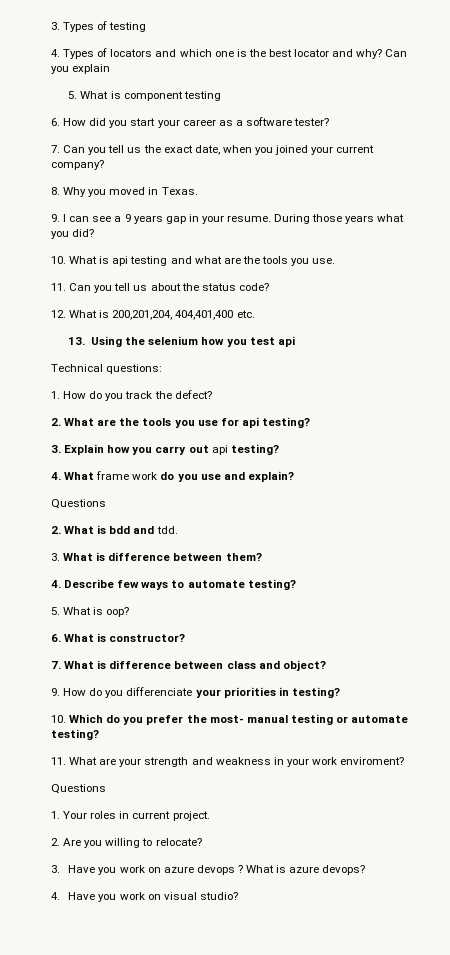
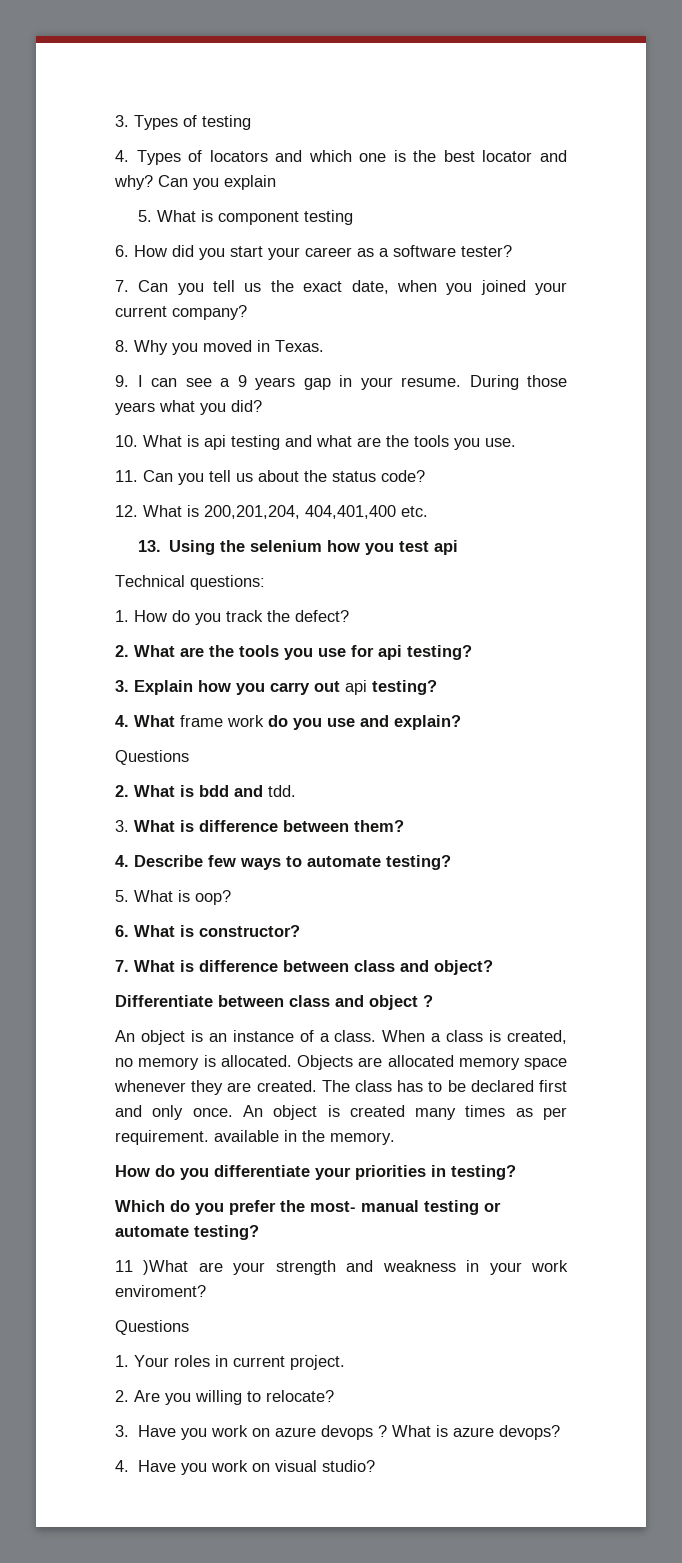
- 9. How do you differenciate your priorities in testing?
+ Differentiate between class and object ?
+ An object is an instance of a class. When a class is created, no memory is allocated. Objects are allocated memory space whenever they are created. The class has to be declared first and only once. An object is created many times as per requirement. available in the memory.
+ How do you differentiate your priorities in testing?
- 10. Which do you prefer the most- manual testing or automate testing?
+ Which do you prefer the most- manual testing or automate testing?
- 11. What are your strength and weakness in your work enviroment?
+ 11 )What are your strength and weakness in your work enviroment?

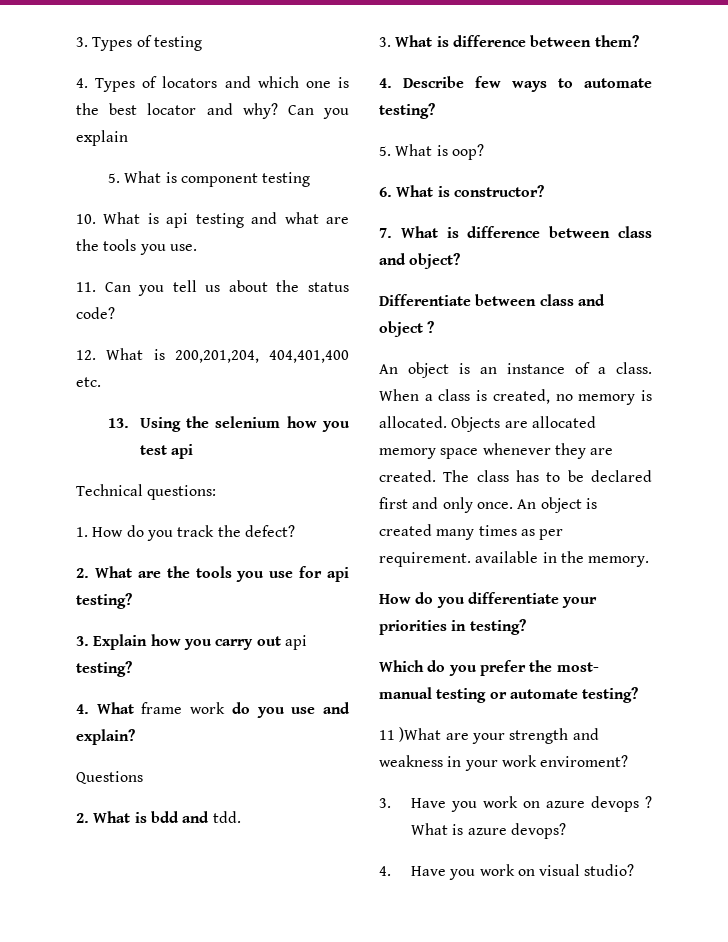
- 6. How did you start your career as a software tester?
- 7. Can you tell us the exact date, when you joined your current company?
- 8. Why you moved in Texas.
- 9. I can see a 9 years gap in your resume. During those years what you did?
  11 )What are your strength and weakness in your work enviroment?
- Questions
- 1. Your roles in current project.
- 2. Are you willing to relocate?

